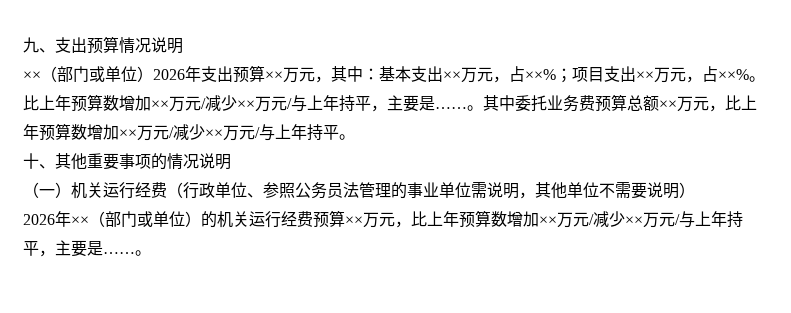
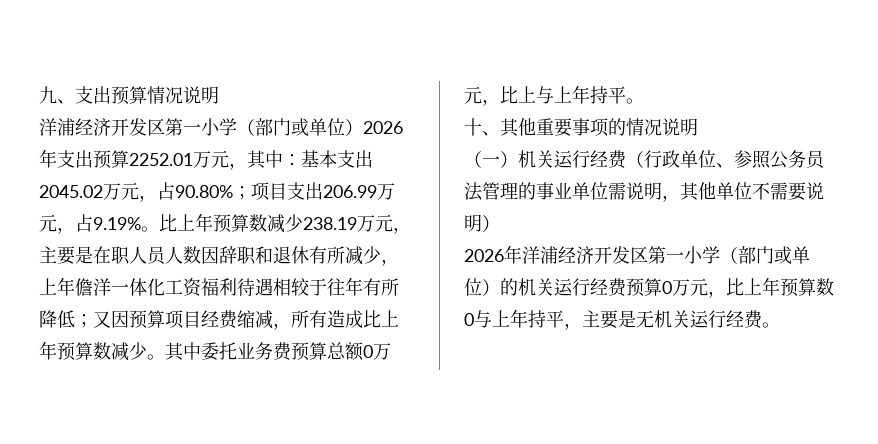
- ××（部门或单位）2026年支出预算××万元，其中：基本支出××万元，占××%；项目支出××万元，占××%。比上年预算数增加××万元/减少××万元/与上年持平，主要是……。
+ 洋浦经济开发区第一小学（部门或单位）2026年支出预算2252.01万元，其中：基本支出2045.02万元，占90.80%；项目支出206.99万元，占9.19%。比上年预算数减少238.19万元，主要是在职人员人数因辞职和退休有所减少，上年儋洋一体化工资福利待遇相较于往年有所降低；又因预算项目经费缩减，所有造成比上年预算数减少。
- 其中委托业务费预算总额××万元，比上年预算数增加××万元/减少××万元/与上年持平。
+ 其中委托业务费预算总额0万元，比上与上年持平。
- 2026年××（部门或单位）的机关运行经费预算××万元，比上年预算数增加××万元/减少××万元/与上年持平，主要是……。
+ 2026年洋浦经济开发区第一小学（部门或单位）的机关运行经费预算0万元，比上年预算数0与上年持平，主要是无机关运行经费。

